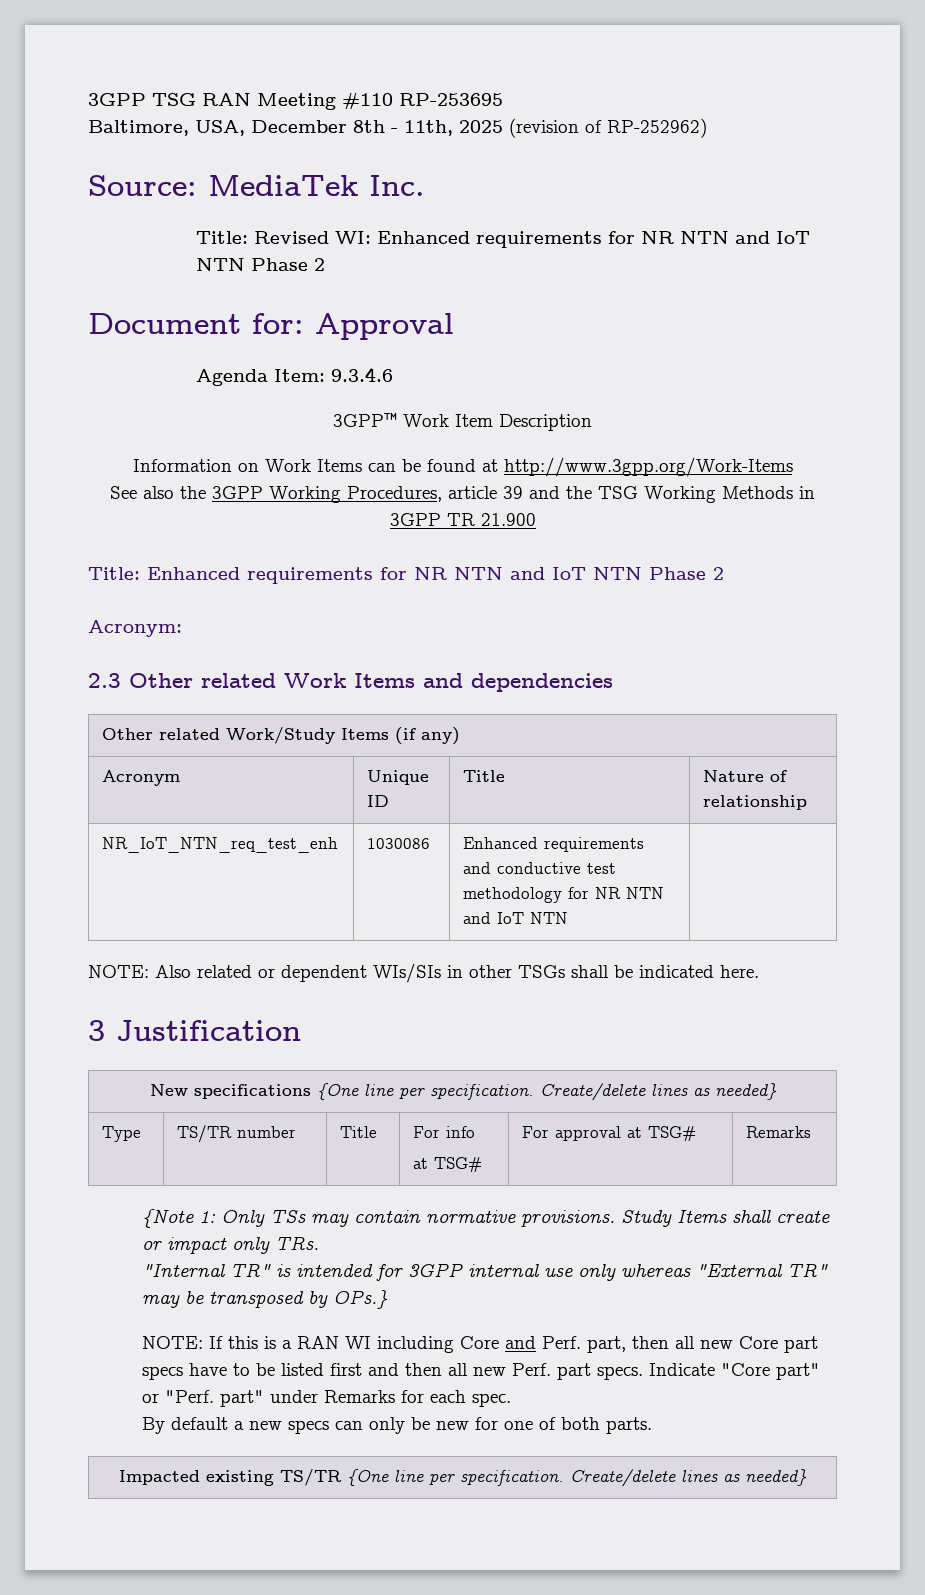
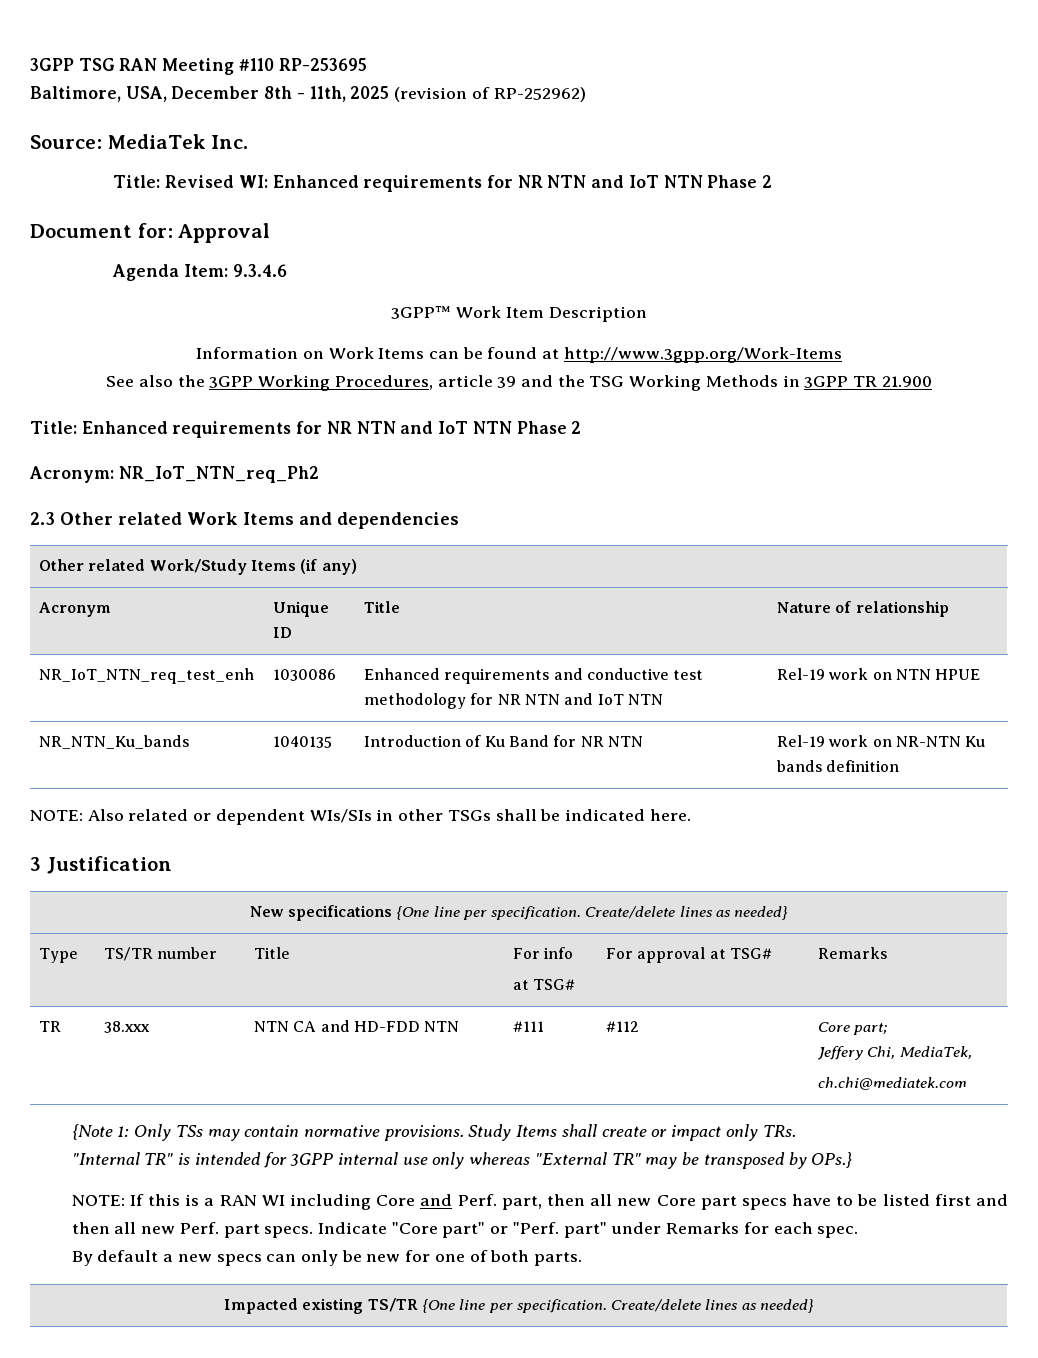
- Acronym:
+ Acronym: NR_IoT_NTN_req_Ph2
- NR_IoT_NTN_req_test_enh | 1030086 | Enhanced requirements and conductive test methodology for NR NTN and IoT NTN |
+ NR_IoT_NTN_req_test_enh | 1030086 | Enhanced requirements and conductive test methodology for NR NTN and IoT NTN | Rel-19 work on NTN HPUE
+ NR_NTN_Ku_bands | 1040135 | Introduction of Ku Band for NR NTN | Rel-19 work on NR-NTN Ku bands definition
+ TR | 38.xxx | NTN CA and HD-FDD NTN | #111 | #112 | Core part;
+ Jeffery Chi, MediaTek,
+ ch.chi@mediatek.com

